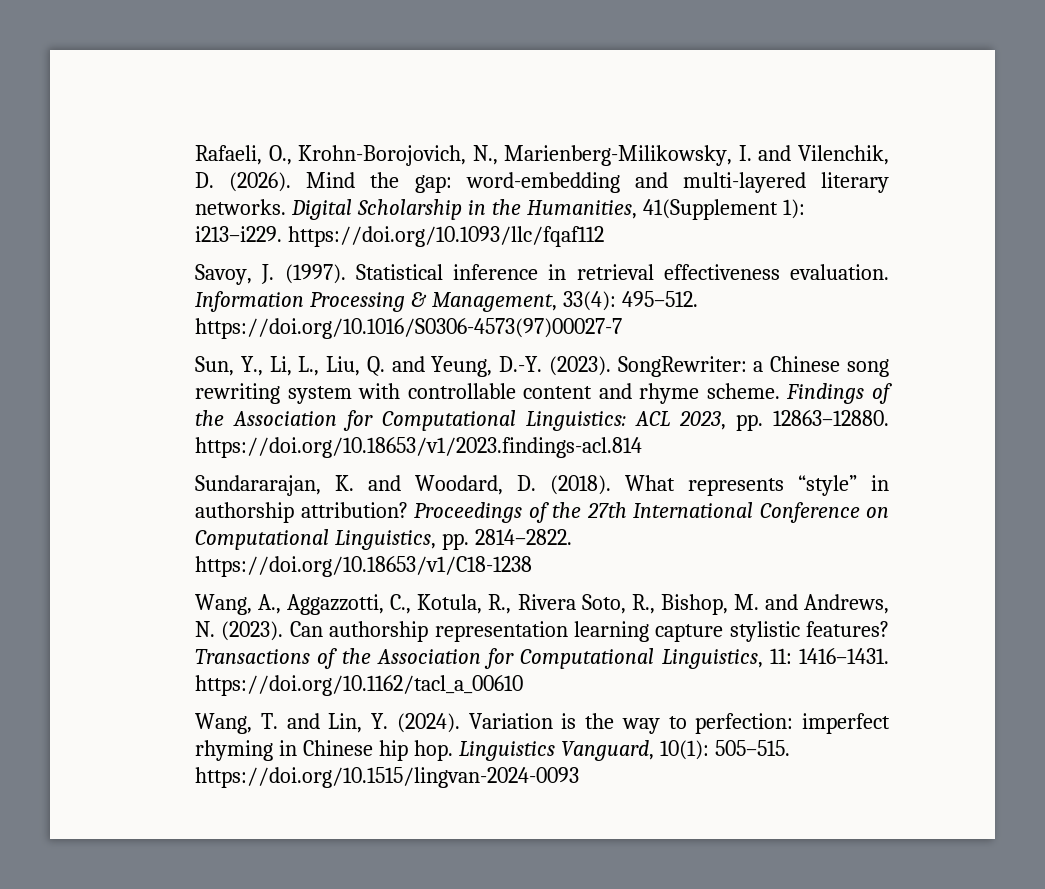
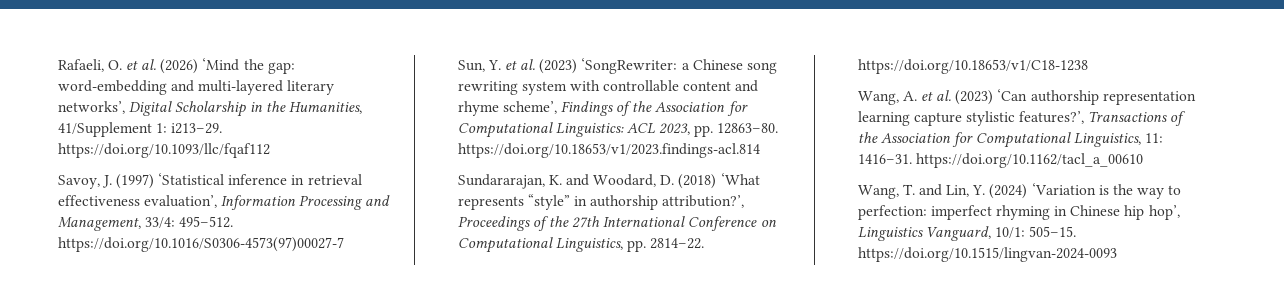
- Rafaeli, O., Krohn-Borojovich, N., Marienberg-Milikowsky, I. and Vilenchik, D. (2026). Mind the gap: word-embedding and multi-layered literary networks. Digital Scholarship in the Humanities, 41(Supplement 1): i213–i229. https://doi.org/10.1093/llc/fqaf112
+ Rafaeli, O. et al. (2026) ‘Mind the gap: word-embedding and multi-layered literary networks’, Digital Scholarship in the Humanities, 41/Supplement 1: i213–29. https://doi.org/10.1093/llc/fqaf112
- Savoy, J. (1997). Statistical inference in retrieval effectiveness evaluation. Information Processing & Management, 33(4): 495–512. https://doi.org/10.1016/S0306-4573(97)00027-7
+ Savoy, J. (1997) ‘Statistical inference in retrieval effectiveness evaluation’, Information Processing and Management, 33/4: 495–512. https://doi.org/10.1016/S0306-4573(97)00027-7
- Sun, Y., Li, L., Liu, Q. and Yeung, D.-Y. (2023). SongRewriter: a Chinese song rewriting system with controllable content and rhyme scheme. Findings of the Association for Computational Linguistics: ACL 2023, pp. 12863–12880. https://doi.org/10.18653/v1/2023.findings-acl.814
+ Sun, Y. et al. (2023) ‘SongRewriter: a Chinese song rewriting system with controllable content and rhyme scheme’, Findings of the Association for Computational Linguistics: ACL 2023, pp. 12863–80. https://doi.org/10.18653/v1/2023.findings-acl.814
- Sundararajan, K. and Woodard, D. (2018). What represents “style” in authorship attribution? Proceedings of the 27th International Conference on Computational Linguistics, pp. 2814–2822. https://doi.org/10.18653/v1/C18-1238
+ Sundararajan, K. and Woodard, D. (2018) ‘What represents “style” in authorship attribution?’, Proceedings of the 27th International Conference on Computational Linguistics, pp. 2814–22. https://doi.org/10.18653/v1/C18-1238
- Wang, A., Aggazzotti, C., Kotula, R., Rivera Soto, R., Bishop, M. and Andrews, N. (2023). Can authorship representation learning capture stylistic features? Transactions of the Association for Computational Linguistics, 11: 1416–1431. https://doi.org/10.1162/tacl_a_00610
+ Wang, A. et al. (2023) ‘Can authorship representation learning capture stylistic features?’, Transactions of the Association for Computational Linguistics, 11: 1416–31. https://doi.org/10.1162/tacl_a_00610
- Wang, T. and Lin, Y. (2024). Variation is the way to perfection: imperfect rhyming in Chinese hip hop. Linguistics Vanguard, 10(1): 505–515. https://doi.org/10.1515/lingvan-2024-0093
+ Wang, T. and Lin, Y. (2024) ‘Variation is the way to perfection: imperfect rhyming in Chinese hip hop’, Linguistics Vanguard, 10/1: 505–15. https://doi.org/10.1515/lingvan-2024-0093

